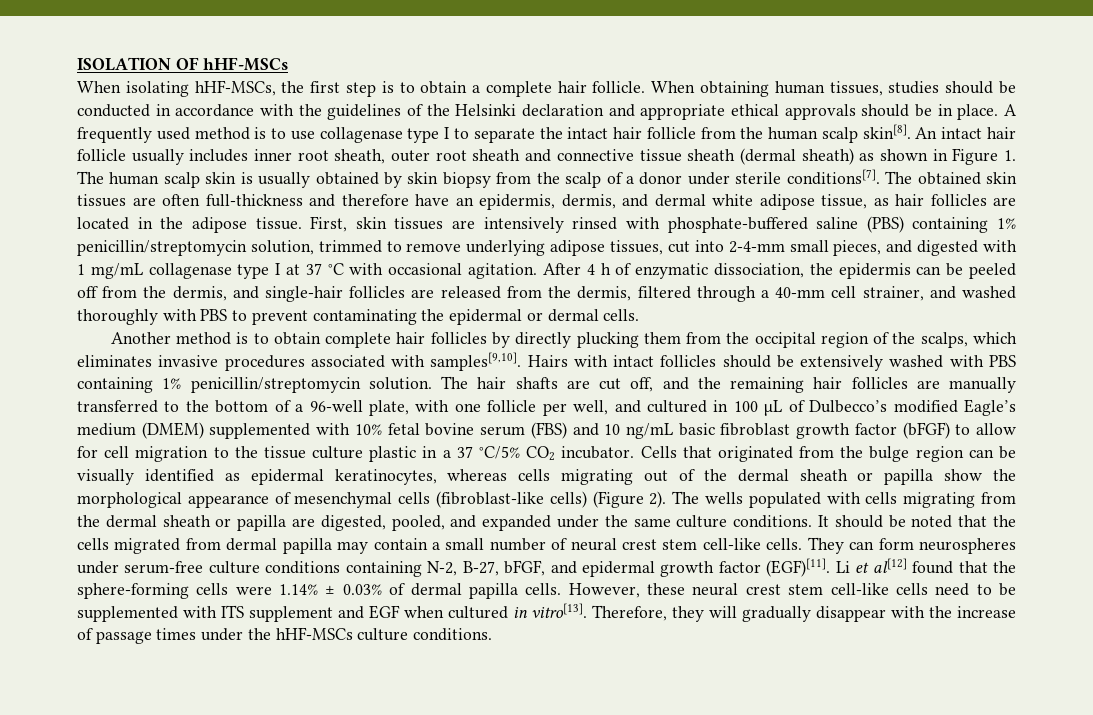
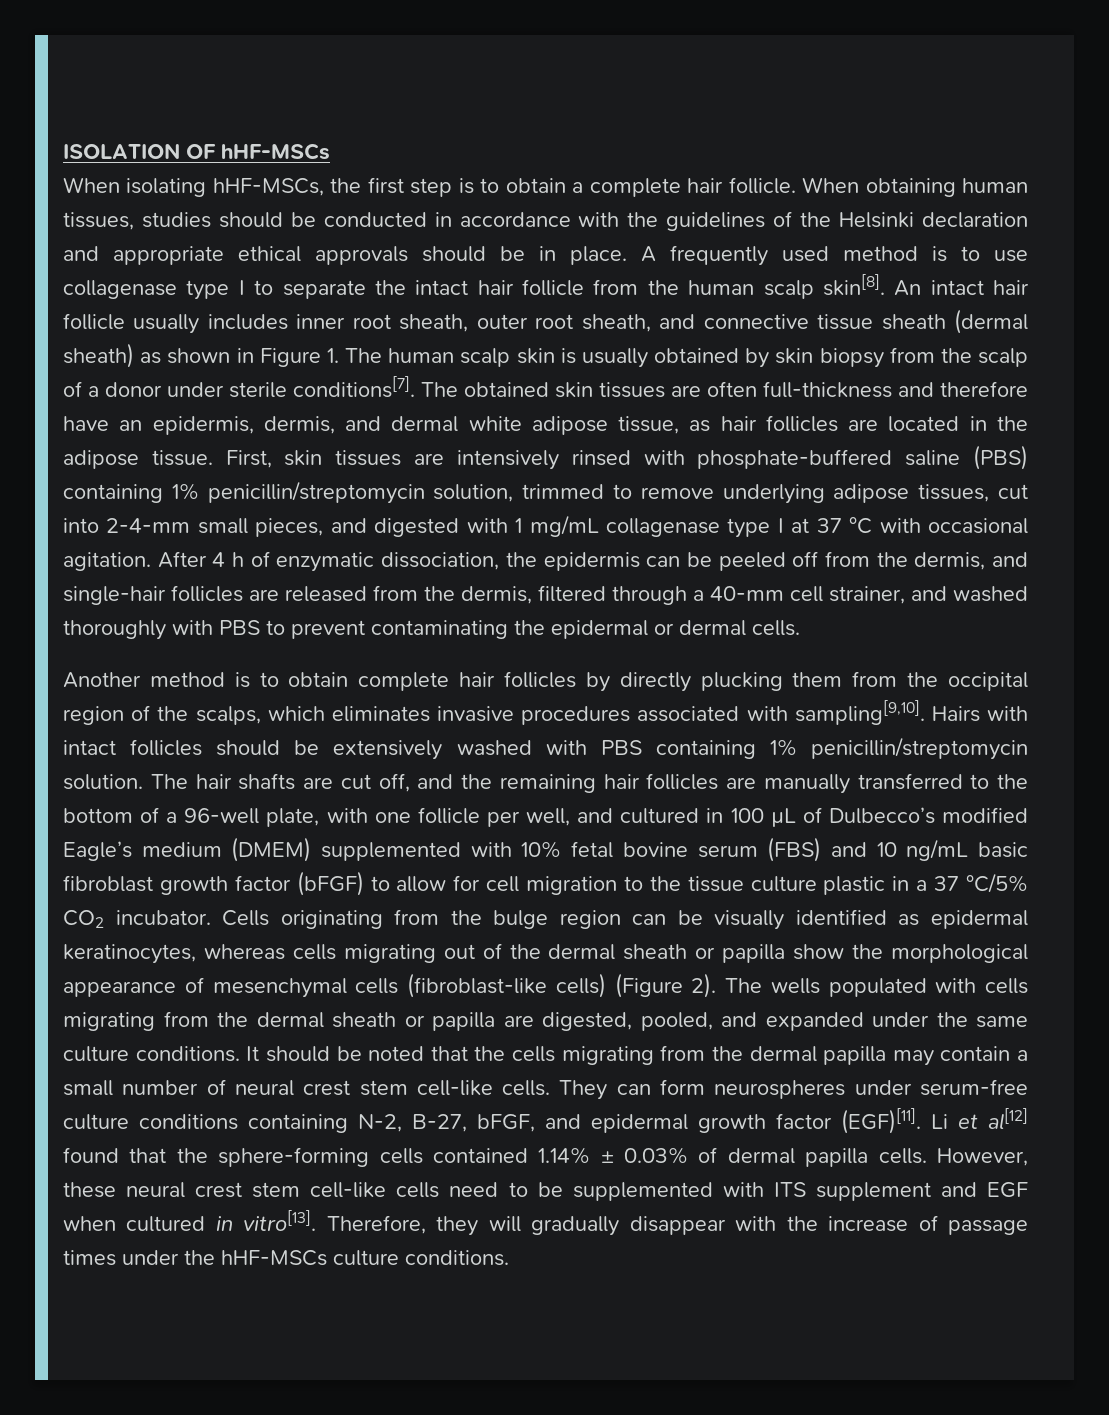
- An intact hair follicle usually includes inner root sheath, outer root sheath and connective tissue sheath (dermal sheath) as shown in Figure 1. The human scalp skin is usually obtained by skin biopsy from the scalp of a donor under sterile conditions[7].
+ An intact hair follicle usually includes inner root sheath, outer root sheath, and connective tissue sheath (dermal sheath) as shown in Figure 1. The human scalp skin is usually obtained by skin biopsy from the scalp of a donor under sterile conditions[7].
- Another method is to obtain complete hair follicles by directly plucking them from the occipital region of the scalps, which eliminates invasive procedures associated with samples[9,10].
+ Another method is to obtain complete hair follicles by directly plucking them from the occipital region of the scalps, which eliminates invasive procedures associated with sampling[9,10].
- Cells that originated from the bulge region can be visually identified as epidermal keratinocytes, whereas cells migrating out of the dermal sheath or papilla show the morphological appearance of mesenchymal cells (fibroblast-like cells) (Figure 2).
+ Cells originating from the bulge region can be visually identified as epidermal keratinocytes, whereas cells migrating out of the dermal sheath or papilla show the morphological appearance of mesenchymal cells (fibroblast-like cells) (Figure 2).
- It should be noted that the cells migrated from dermal papilla may contain a small number of neural crest stem cell-like cells.
+ It should be noted that the cells migrating from the dermal papilla may contain a small number of neural crest stem cell-like cells.
- Li et al[12] found that the sphere-forming cells were 1.14% ± 0.03% of dermal papilla cells.
+ Li et al[12] found that the sphere-forming cells contained 1.14% ± 0.03% of dermal papilla cells.

